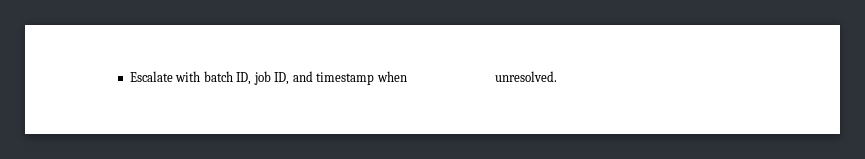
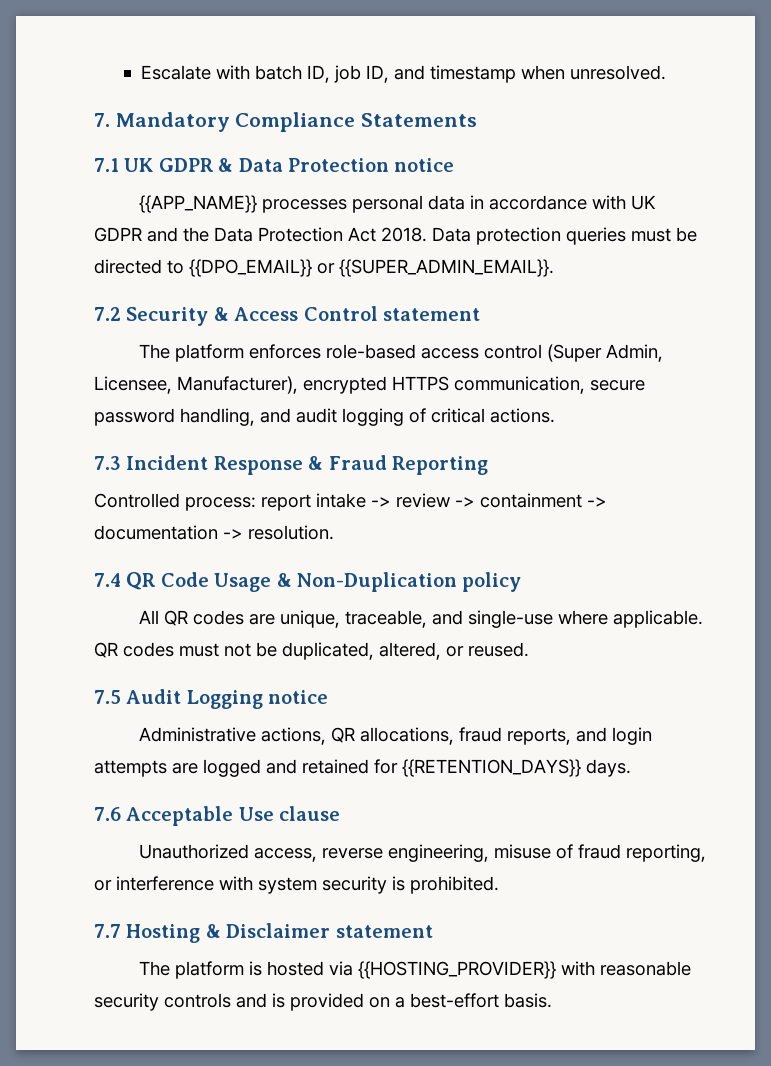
+ 7. Mandatory Compliance Statements
+ 7.1 UK GDPR & Data Protection notice
+ {{APP_NAME}} processes personal data in accordance with UK GDPR and the Data Protection Act 2018. Data protection queries must be directed to {{DPO_EMAIL}} or {{SUPER_ADMIN_EMAIL}}.
+ 7.2 Security & Access Control statement
+ The platform enforces role-based access control (Super Admin, Licensee, Manufacturer), encrypted HTTPS communication, secure password handling, and audit logging of critical actions.
+ 7.3 Incident Response & Fraud Reporting
+ Controlled process: report intake -> review -> containment -> documentation -> resolution.
+ 7.4 QR Code Usage & Non-Duplication policy
+ All QR codes are unique, traceable, and single-use where applicable. QR codes must not be duplicated, altered, or reused.
+ 7.5 Audit Logging notice
+ Administrative actions, QR allocations, fraud reports, and login attempts are logged and retained for {{RETENTION_DAYS}} days.
+ 7.6 Acceptable Use clause
+ Unauthorized access, reverse engineering, misuse of fraud reporting, or interference with system security is prohibited.
+ 7.7 Hosting & Disclaimer statement
+ The platform is hosted via {{HOSTING_PROVIDER}} with reasonable security controls and is provided on a best-effort basis.

